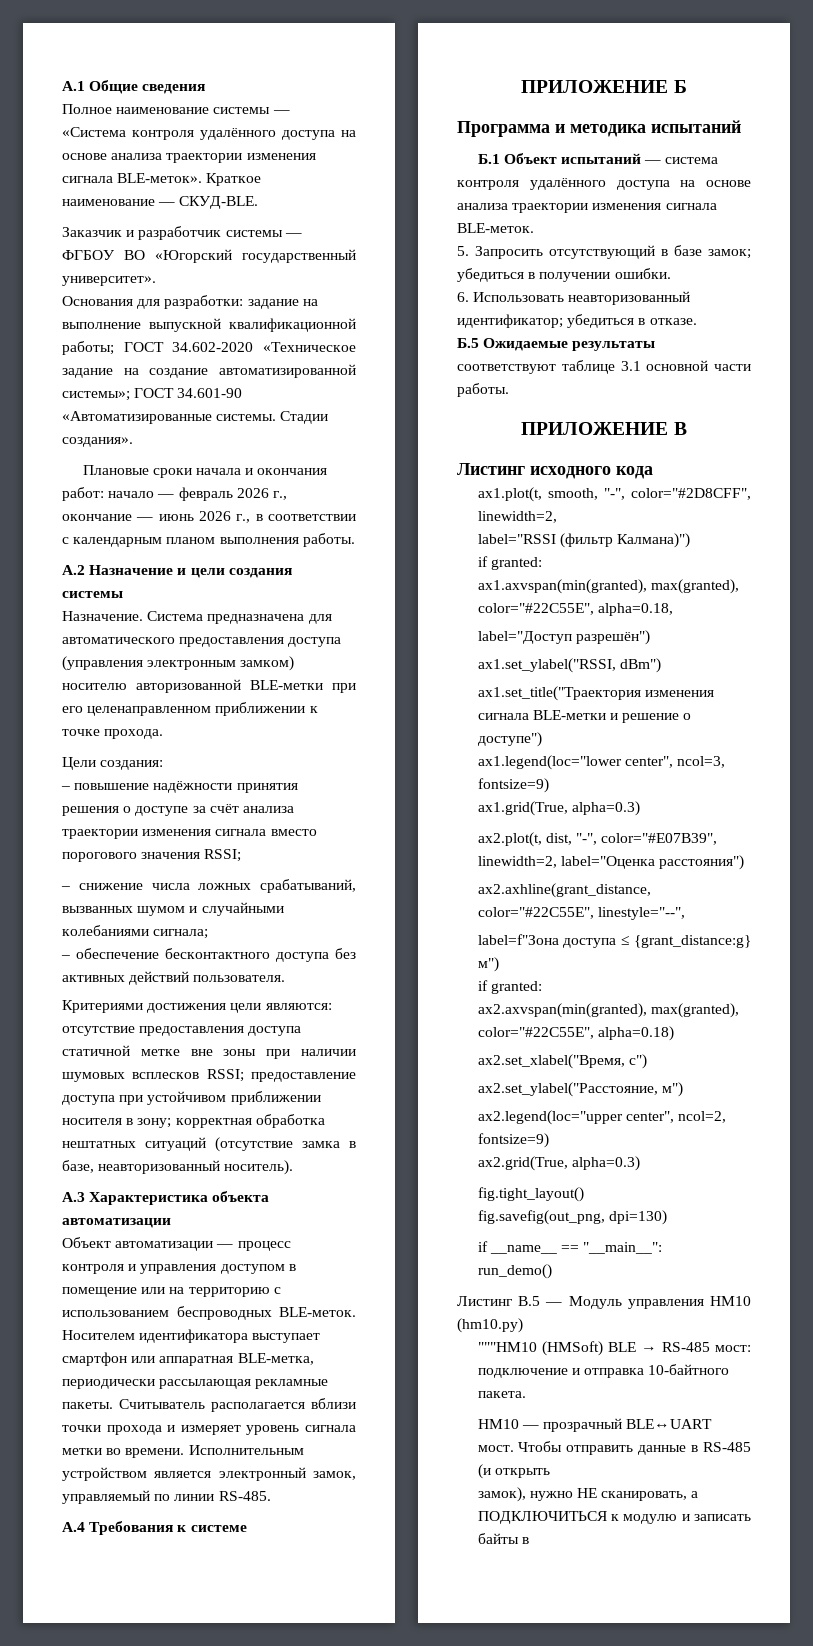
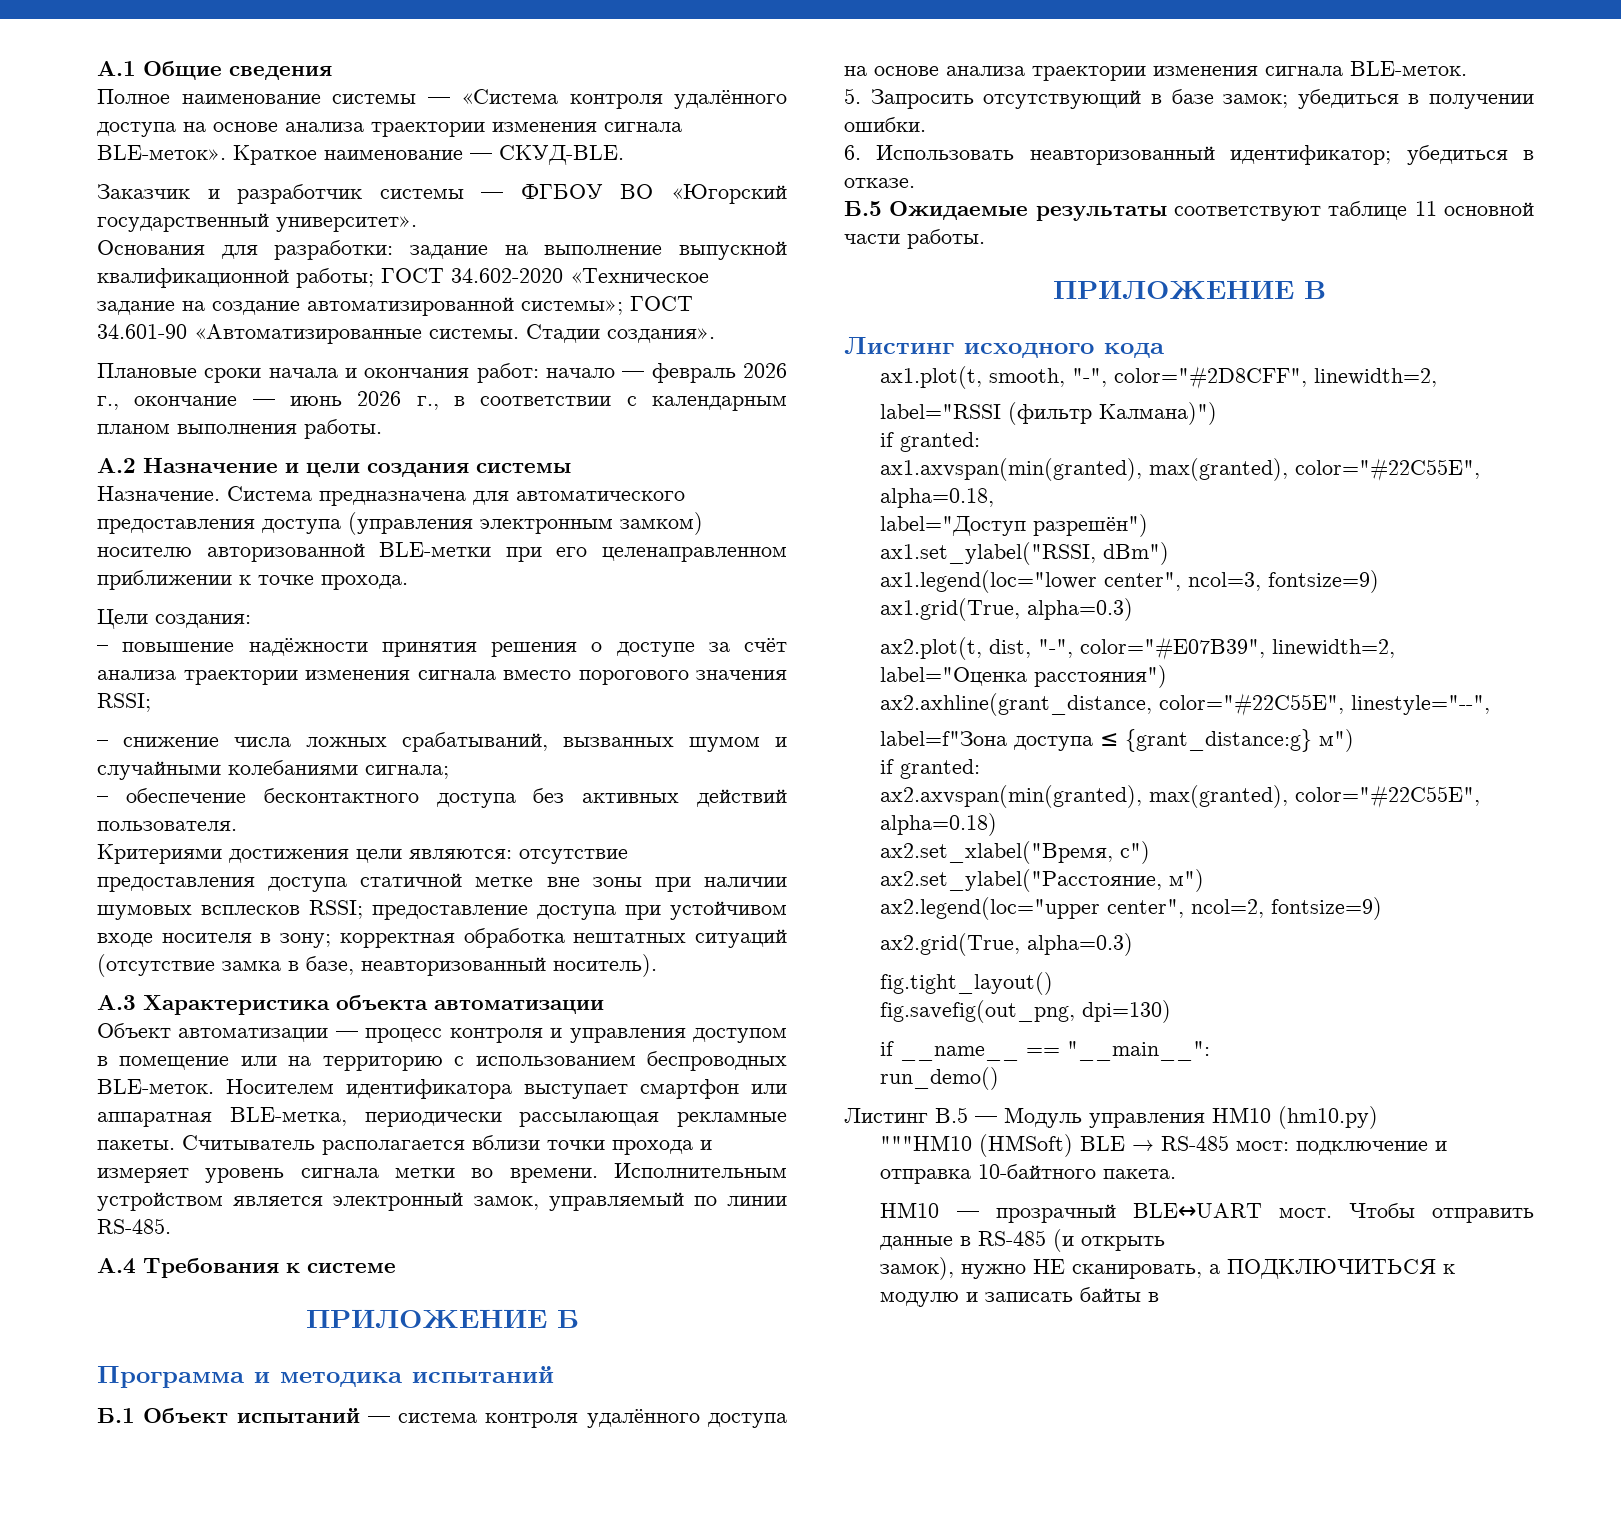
- Критериями достижения цели являются: отсутствие предоставления доступа статичной метке вне зоны при наличии шумовых всплесков RSSI; предоставление доступа при устойчивом приближении носителя в зону; корректная обработка нештатных ситуаций (отсутствие замка в базе, неавторизованный носитель).
+ Критериями достижения цели являются: отсутствие предоставления доступа статичной метке вне зоны при наличии шумовых всплесков RSSI; предоставление доступа при устойчивом входе носителя в зону; корректная обработка нештатных ситуаций (отсутствие замка в базе, неавторизованный носитель).
- Б.5 Ожидаемые результаты соответствуют таблице 3.1 основной части работы.
+ Б.5 Ожидаемые результаты соответствуют таблице 11 основной части работы.
- ax1.set_title("Траектория изменения сигнала BLE-метки и решение о доступе")

